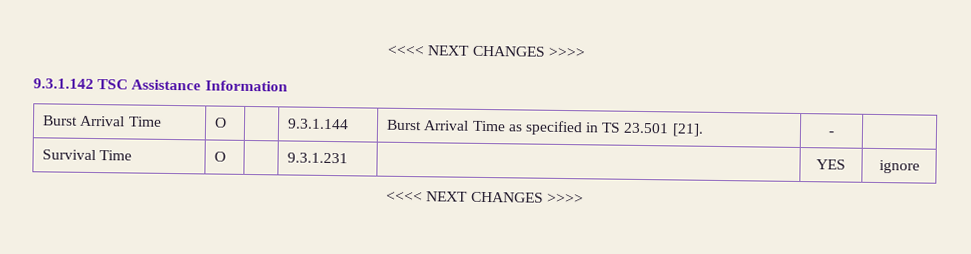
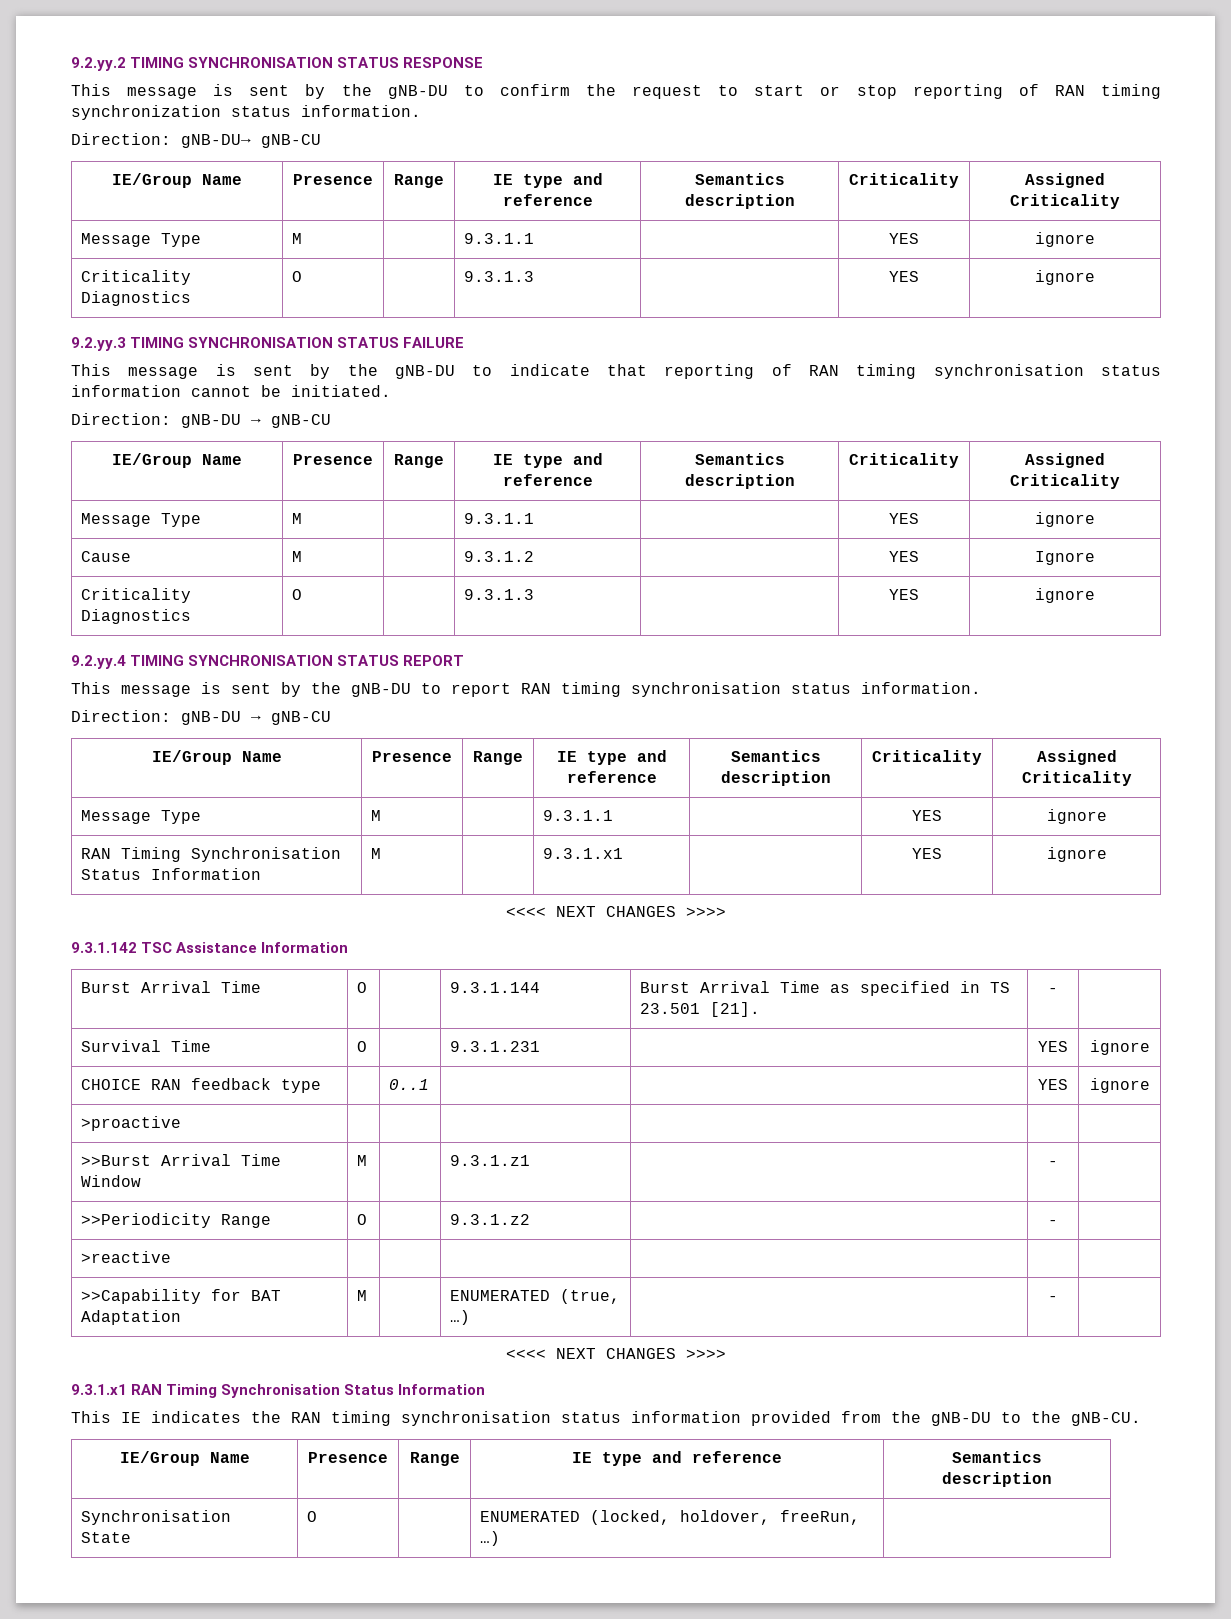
+ 9.2.yy.2 TIMING SYNCHRONISATION STATUS RESPONSE
+ This message is sent by the gNB-DU to confirm the request to start or stop reporting of RAN timing synchronization status information.
+ Direction: gNB-DU→ gNB-CU
+ IE/Group Name | Presence | Range | IE type and reference | Semantics description | Criticality | Assigned Criticality
+ Message Type | M | | 9.3.1.1 | | YES | ignore
+ Criticality Diagnostics | O | | 9.3.1.3 | | YES | ignore
+ 9.2.yy.3 TIMING SYNCHRONISATION STATUS FAILURE
+ This message is sent by the gNB-DU to indicate that reporting of RAN timing synchronisation status information cannot be initiated.
+ Direction: gNB-DU → gNB-CU
+ IE/Group Name | Presence | Range | IE type and reference | Semantics description | Criticality | Assigned Criticality
+ Message Type | M | | 9.3.1.1 | | YES | ignore
+ Cause | M | | 9.3.1.2 | | YES | Ignore
+ Criticality Diagnostics | O | | 9.3.1.3 | | YES | ignore
+ 9.2.yy.4 TIMING SYNCHRONISATION STATUS REPORT
+ This message is sent by the gNB-DU to report RAN timing synchronisation status information.
+ Direction: gNB-DU → gNB-CU
+ IE/Group Name | Presence | Range | IE type and reference | Semantics description | Criticality | Assigned Criticality
+ Message Type | M | | 9.3.1.1 | | YES | ignore
+ RAN Timing Synchronisation Status Information | M | | 9.3.1.x1 | | YES | ignore
  Survival Time | O | | 9.3.1.231 | | YES | ignore
+ CHOICE RAN feedback type | | 0..1 | | | YES | ignore
+ >proactive | | | | | |
+ >>Burst Arrival Time Window | M | | 9.3.1.z1 | | - |
+ >>Periodicity Range | O | | 9.3.1.z2 | | - |
+ >reactive | | | | | |
+ >>Capability for BAT Adaptation | M | | ENUMERATED (true, …) | | - |
  <<<< NEXT CHANGES >>>>
+ 9.3.1.x1 RAN Timing Synchronisation Status Information
+ This IE indicates the RAN timing synchronisation status information provided from the gNB-DU to the gNB-CU.
+ IE/Group Name | Presence | Range | IE type and reference | Semantics description
+ Synchronisation State | O | | ENUMERATED (locked, holdover, freeRun, …) |

